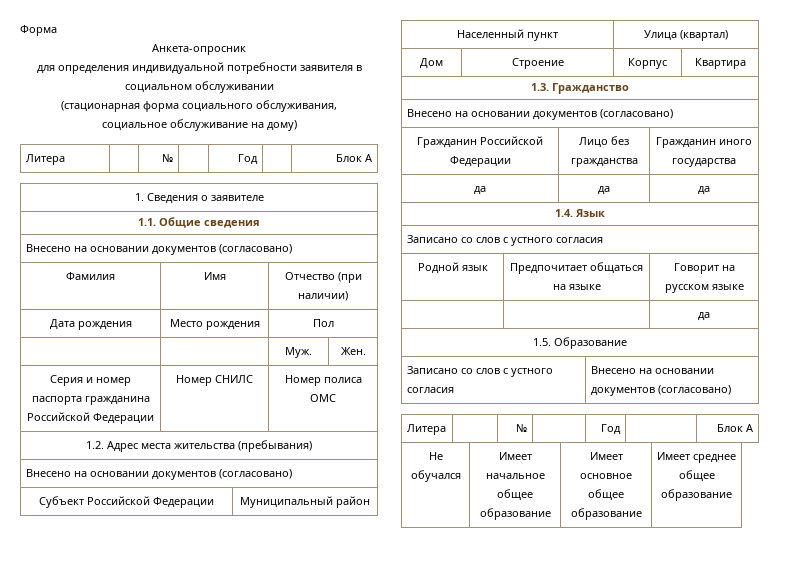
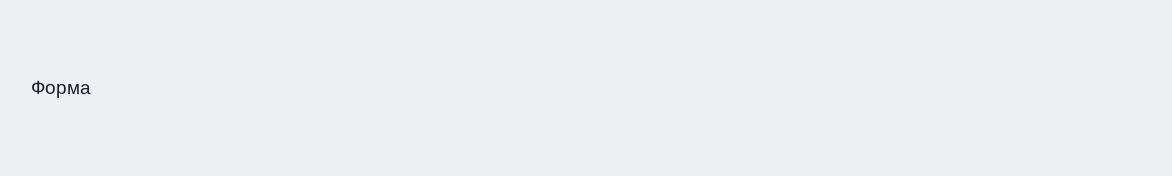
- Анкета-опросник
- для определения индивидуальной потребности заявителя в социальном обслуживании
- (стационарная форма социального обслуживания,
- социальное обслуживание на дому)
- Литера | | № | | Год | | Блок А
- 1. Сведения о заявителе
- 1.1. Общие сведения
- Внесено на основании документов (согласовано)
- Фамилия | Имя | Отчество (при наличии)
- Дата рождения | Место рождения | Пол
- | | Муж. | Жен.
- Серия и номер паспорта гражданина Российской Федерации | Номер СНИЛС | Номер полиса ОМС
- 1.2. Адрес места жительства (пребывания)
- Внесено на основании документов (согласовано)
- Субъект Российской Федерации | Муниципальный район
- Населенный пункт | Улица (квартал)
- Дом | Строение | Корпус | Квартира
- 1.3. Гражданство
- Внесено на основании документов (согласовано)
- Гражданин Российской Федерации | Лицо без гражданства | Гражданин иного государства
- да | да | да
- 1.4. Язык
- Записано со слов с устного согласия
- Родной язык | Предпочитает общаться на языке | Говорит на русском языке
- | | да
- 1.5. Образование
- Записано со слов с устного согласия | Внесено на основании документов (согласовано)
- Литера | | № | | Год | | Блок А
- Не обучался | Имеет начальное общее образование | Имеет основное общее образование | Имеет среднее общее образование

